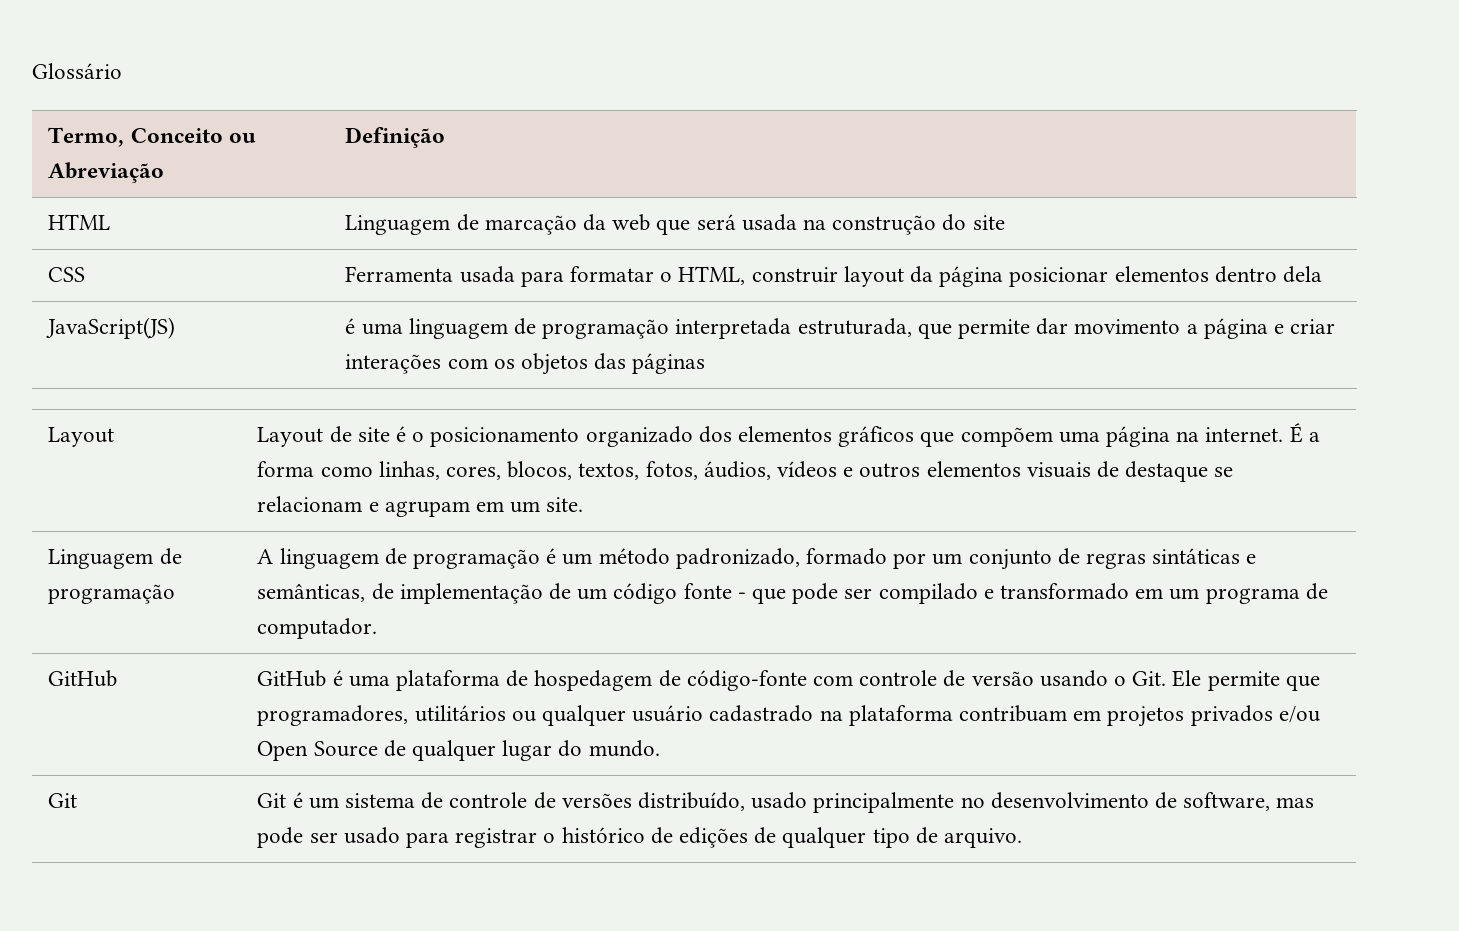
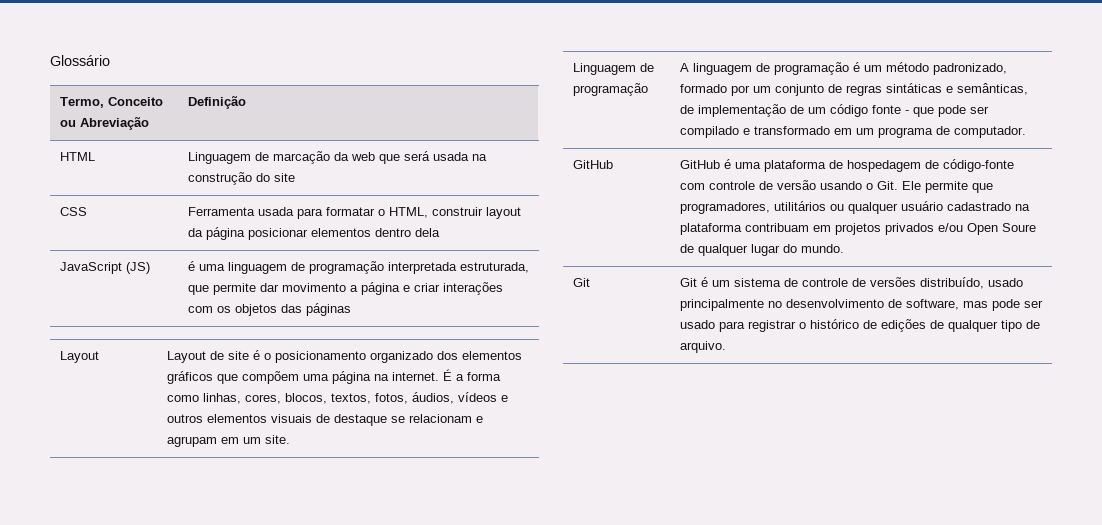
- JavaScript(JS) | é uma linguagem de programação interpretada estruturada, que permite dar movimento a página e criar interações com os objetos das páginas
+ JavaScript (JS) | é uma linguagem de programação interpretada estruturada, que permite dar movimento a página e criar interações com os objetos das páginas
- GitHub | GitHub é uma plataforma de hospedagem de código-fonte com controle de versão usando o Git. Ele permite que programadores, utilitários ou qualquer usuário cadastrado na plataforma contribuam em projetos privados e/ou Open Source de qualquer lugar do mundo.
+ GitHub | GitHub é uma plataforma de hospedagem de código-fonte com controle de versão usando o Git. Ele permite que programadores, utilitários ou qualquer usuário cadastrado na plataforma contribuam em projetos privados e/ou Open Soure de qualquer lugar do mundo.

